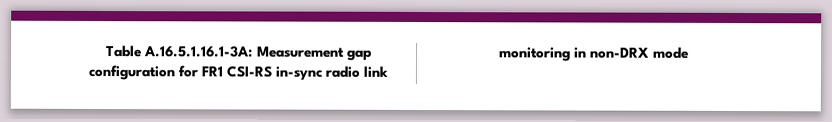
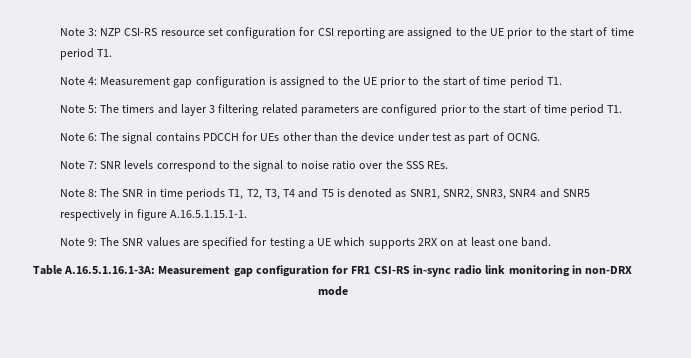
+ Note 3: NZP CSI-RS resource set configuration for CSI reporting are assigned to the UE prior to the start of time period T1.
+ Note 4: Measurement gap configuration is assigned to the UE prior to the start of time period T1.
+ Note 5: The timers and layer 3 filtering related parameters are configured prior to the start of time period T1.
+ Note 6: The signal contains PDCCH for UEs other than the device under test as part of OCNG.
+ Note 7: SNR levels correspond to the signal to noise ratio over the SSS REs.
+ Note 8: The SNR in time periods T1, T2, T3, T4 and T5 is denoted as SNR1, SNR2, SNR3, SNR4 and SNR5 respectively in figure A.16.5.1.15.1-1.
+ Note 9: The SNR values are specified for testing a UE which supports 2RX on at least one band.

